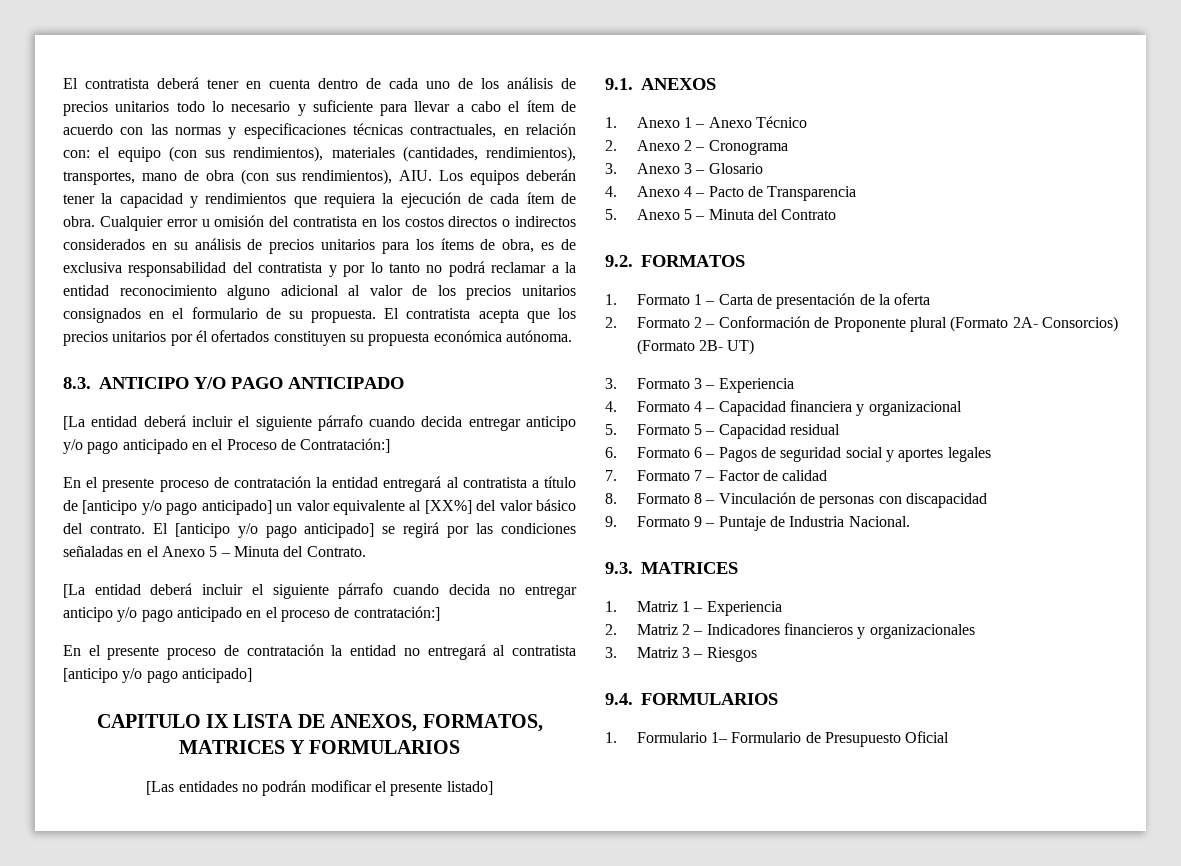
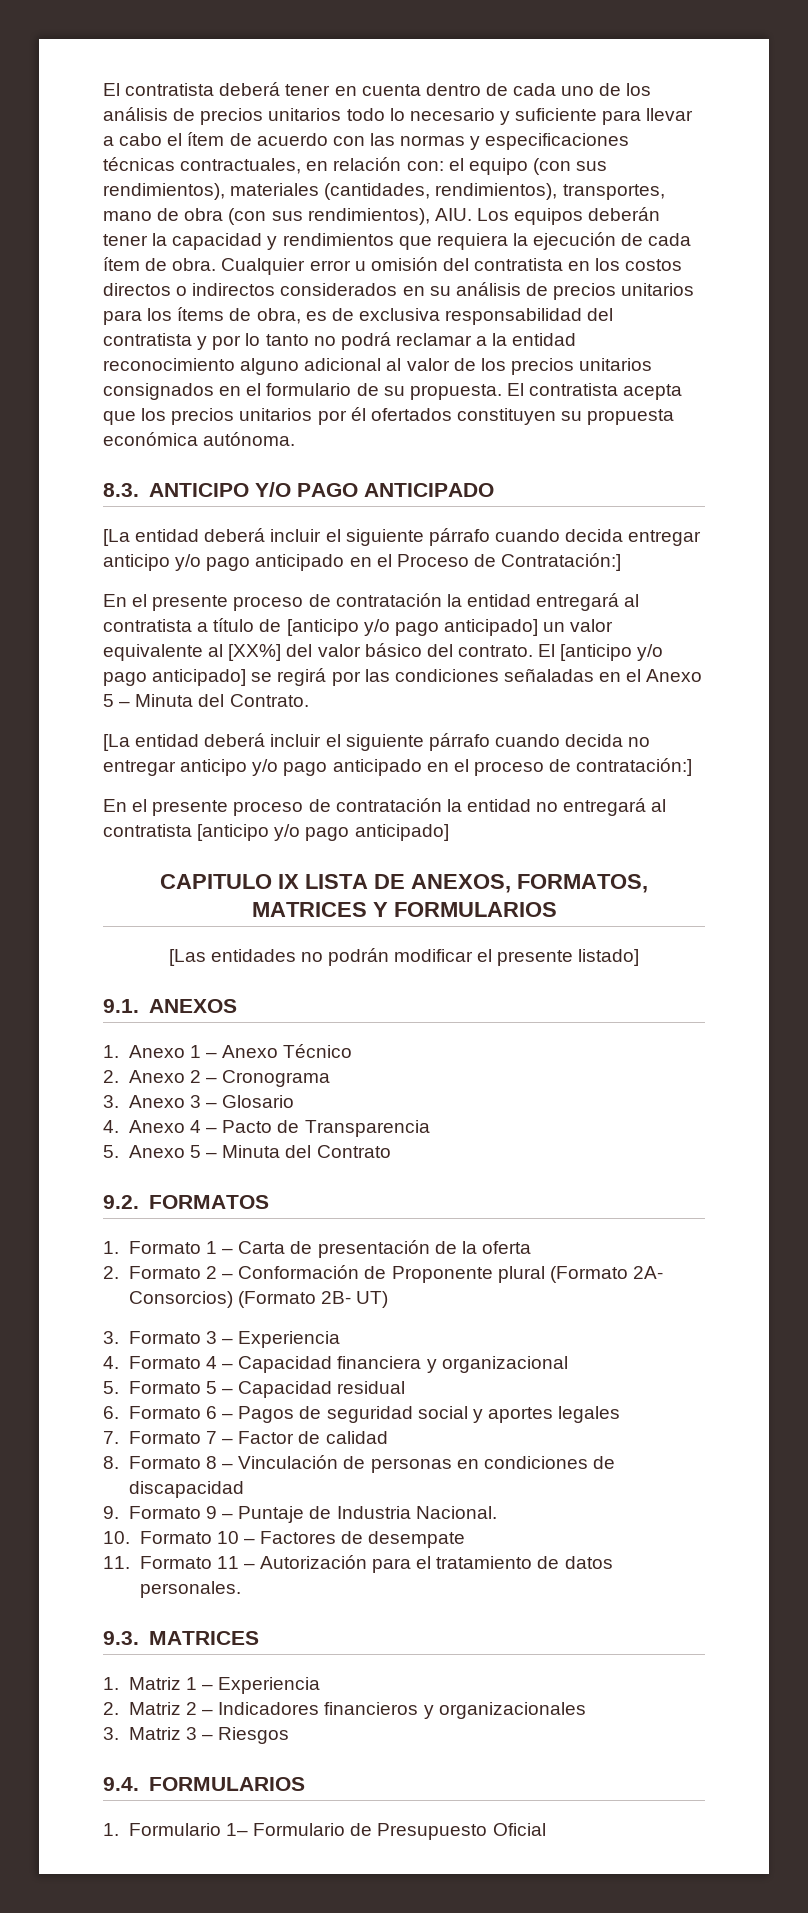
- 8. Formato 8 – Vinculación de personas con discapacidad
+ 8. Formato 8 – Vinculación de personas en condiciones de discapacidad
+ 10. Formato 10 – Factores de desempate
+ 11. Formato 11 – Autorización para el tratamiento de datos personales.

